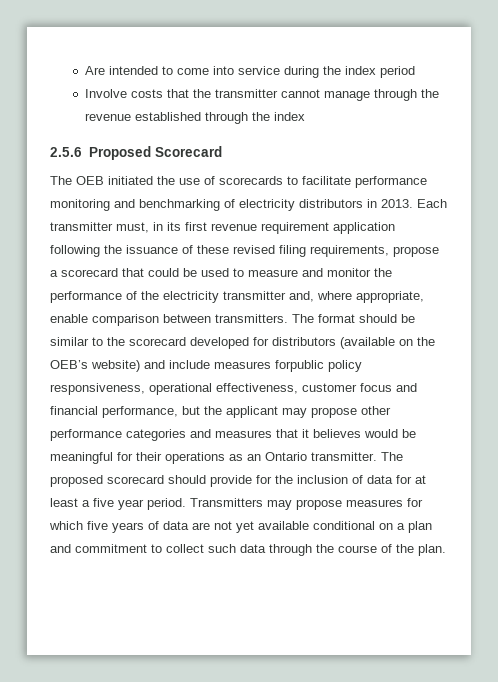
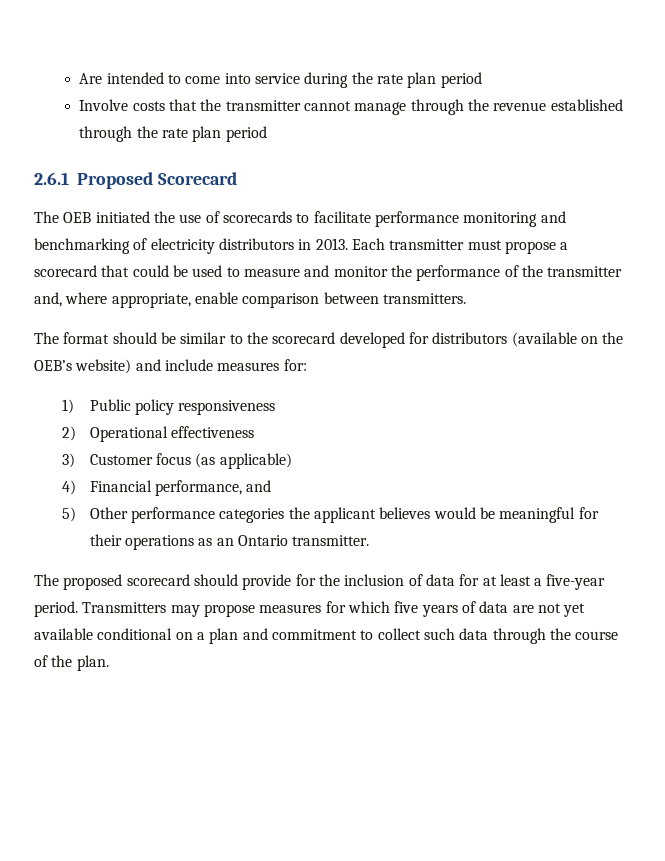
- Are intended to come into service during the index period
+ Are intended to come into service during the rate plan period
- Involve costs that the transmitter cannot manage through the revenue established through the index
- 2.5.6 Proposed Scorecard
+ Involve costs that the transmitter cannot manage through the revenue established through the rate plan period
+ 2.6.1 Proposed Scorecard
- Each transmitter must, in its first revenue requirement application following the issuance of these revised filing requirements, propose a scorecard that could be used to measure and monitor the performance of the electricity transmitter and, where appropriate, enable comparison between transmitters. The format should be similar to the scorecard developed for distributors (available on the OEB’s website) and include measures forpublic policy responsiveness, operational effectiveness, customer focus and financial performance, but the applicant may propose other performance categories and measures that it believes would be meaningful for their operations as an Ontario transmitter. The proposed scorecard should provide for the inclusion of data for at least a five year period.
+ Each transmitter must propose a scorecard that could be used to measure and monitor the performance of the transmitter and, where appropriate, enable comparison between transmitters.
+ The format should be similar to the scorecard developed for distributors (available on the OEB’s website) and include measures for:
+ 1) Public policy responsiveness
+ 2) Operational effectiveness
+ 3) Customer focus (as applicable)
+ 4) Financial performance, and
+ 5) Other performance categories the applicant believes would be meaningful for their operations as an Ontario transmitter.
+ The proposed scorecard should provide for the inclusion of data for at least a five-year period.

